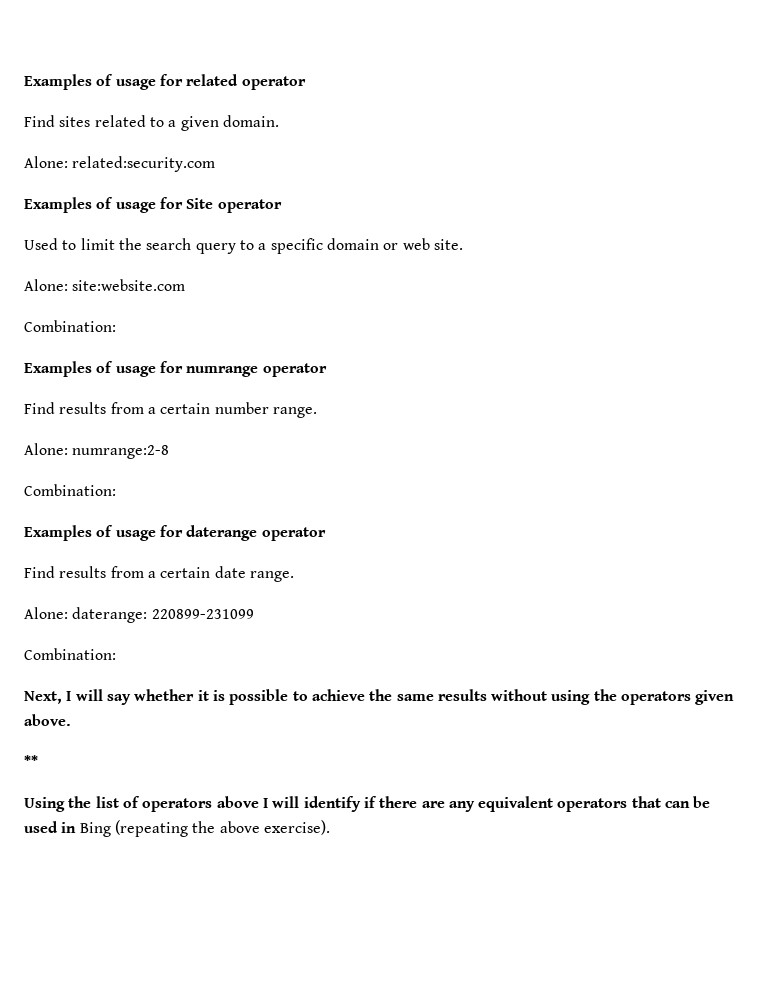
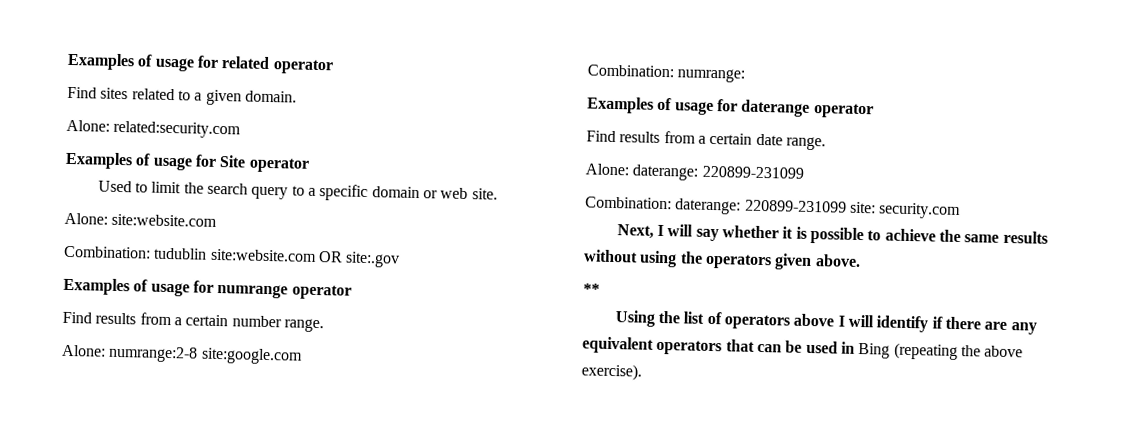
  Alone: site:website.com
- Combination:
+ Combination: tudublin site:website.com OR site:.gov
- Alone: numrange:2-8
- Combination:
+ Alone: numrange:2-8 site:google.com
+ Combination: numrange:
  Alone: daterange: 220899-231099
- Combination:
+ Combination: daterange: 220899-231099 site: security.com

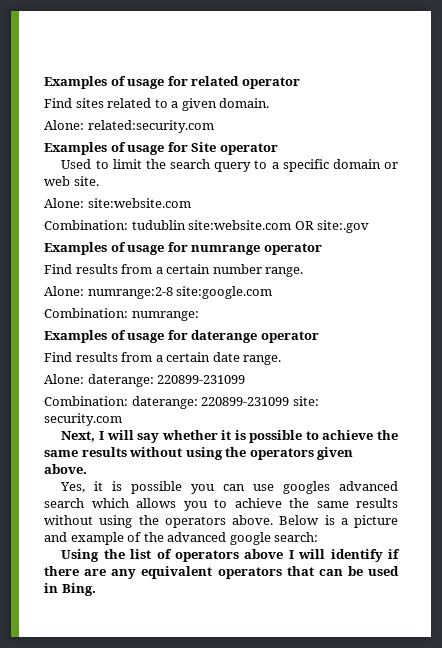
- **
+ Yes, it is possible you can use googles advanced search which allows you to achieve the same results without using the operators above. Below is a picture and example of the advanced google search:
- Using the list of operators above I will identify if there are any equivalent operators that can be used in Bing (repeating the above exercise).
+ Using the list of operators above I will identify if there are any equivalent operators that can be used in Bing.

